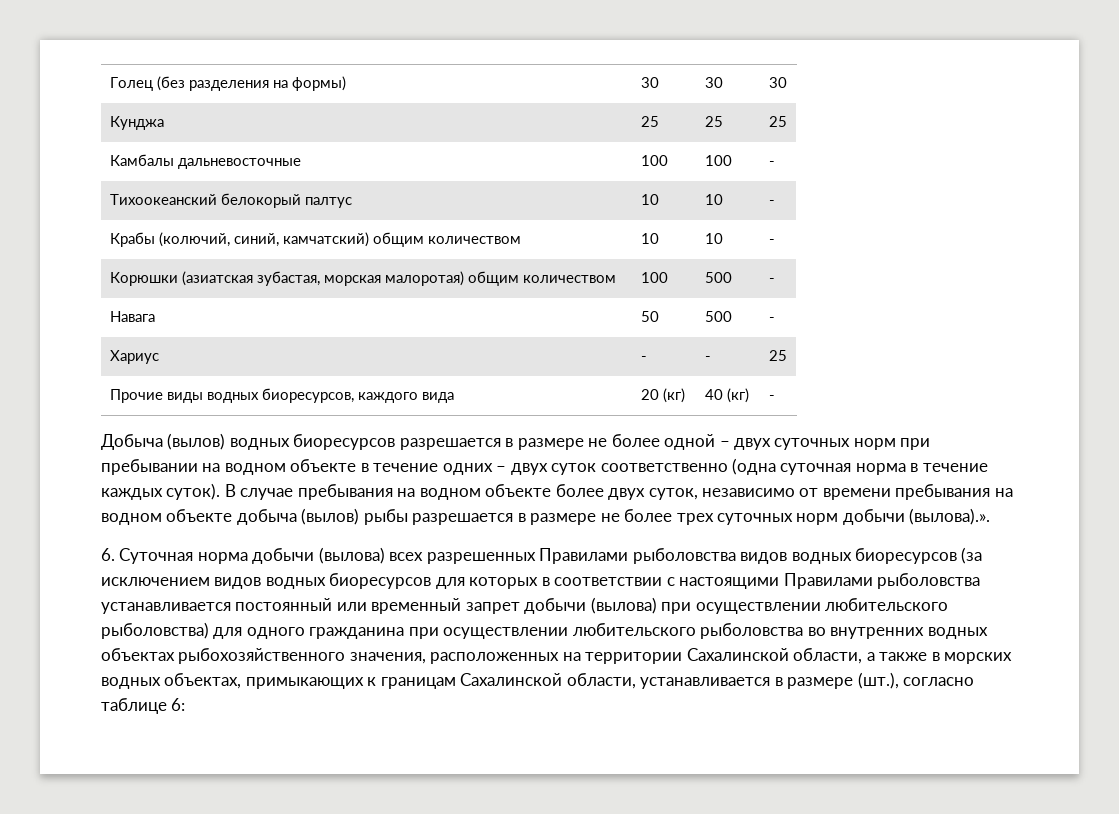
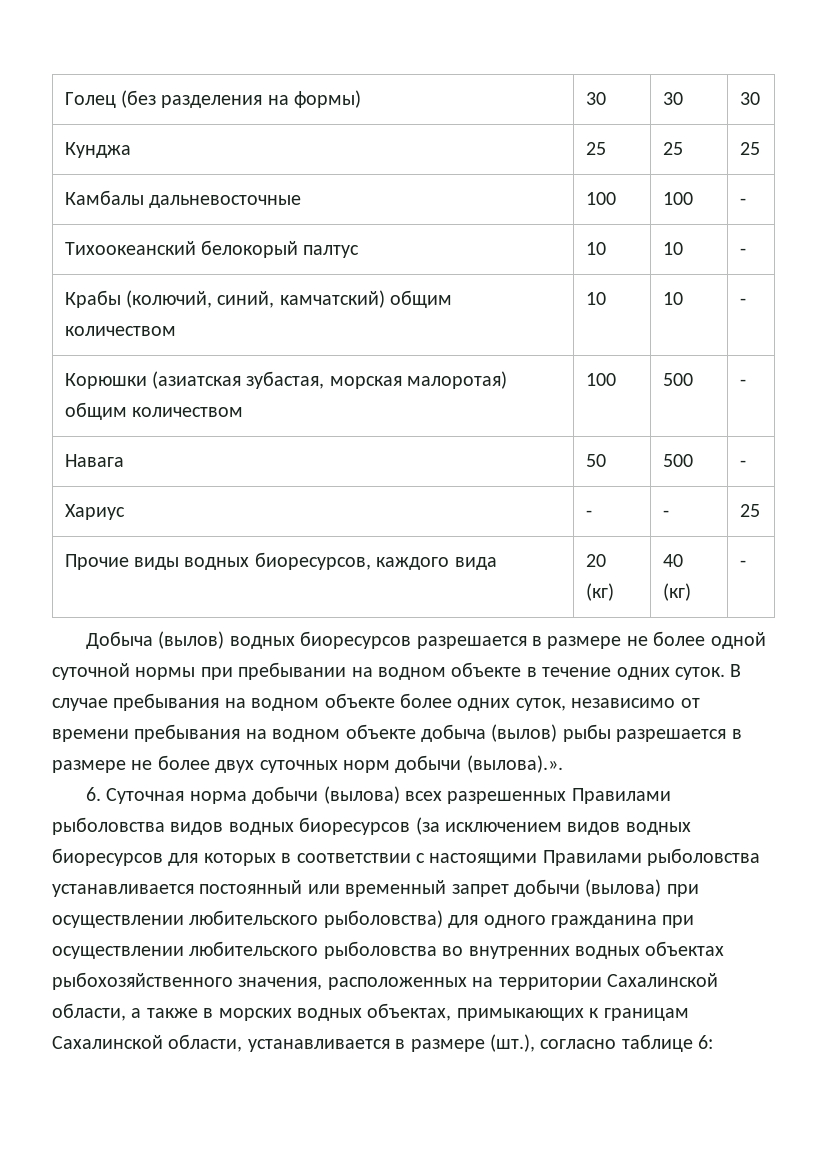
- Добыча (вылов) водных биоресурсов разрешается в размере не более одной – двух суточных норм при пребывании на водном объекте в течение одних – двух суток соответственно (одна суточная норма в течение каждых суток).
+ Добыча (вылов) водных биоресурсов разрешается в размере не более одной суточной нормы при пребывании на водном объекте в течение одних суток.
- В случае пребывания на водном объекте более двух суток, независимо от времени пребывания на водном объекте добыча (вылов) рыбы разрешается в размере не более трех суточных норм добычи (вылова).».
+ В случае пребывания на водном объекте более одних суток, независимо от времени пребывания на водном объекте добыча (вылов) рыбы разрешается в размере не более двух суточных норм добычи (вылова).».

